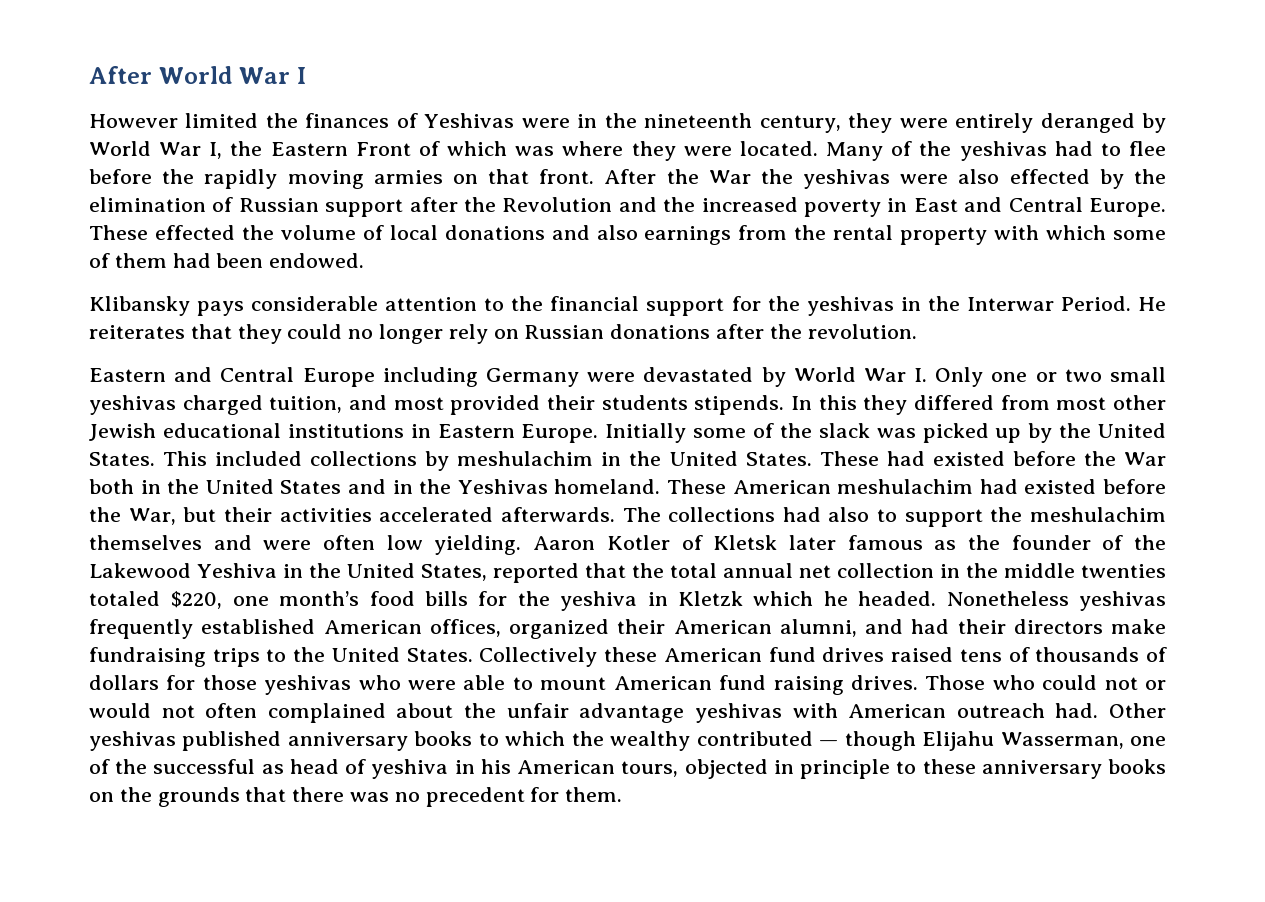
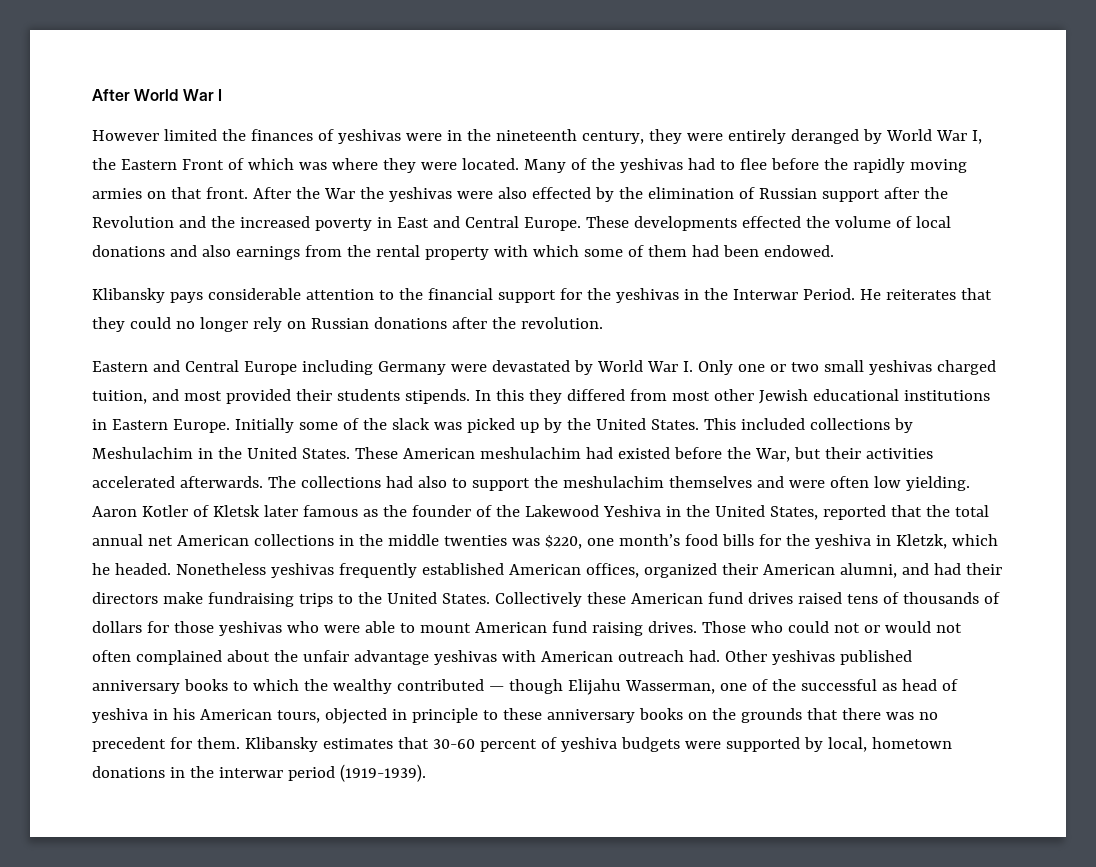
- However limited the finances of Yeshivas were in the nineteenth century, they were entirely deranged by World War I, the Eastern Front of which was where they were located.
+ However limited the finances of yeshivas were in the nineteenth century, they were entirely deranged by World War I, the Eastern Front of which was where they were located.
- These effected the volume of local donations and also earnings from the rental property with which some of them had been endowed.
+ These developments effected the volume of local donations and also earnings from the rental property with which some of them had been endowed.
- This included collections by meshulachim in the United States.
+ This included collections by Meshulachim in the United States.
- These had existed before the War both in the United States and in the Yeshivas homeland. These American meshulachim had existed before the War, but their activities accelerated afterwards.
+ These American meshulachim had existed before the War, but their activities accelerated afterwards.
- Aaron Kotler of Kletsk later famous as the founder of the Lakewood Yeshiva in the United States, reported that the total annual net collection in the middle twenties totaled $220, one month’s food bills for the yeshiva in Kletzk which he headed.
+ Aaron Kotler of Kletsk later famous as the founder of the Lakewood Yeshiva in the United States, reported that the total annual net American collections in the middle twenties was $220, one month’s food bills for the yeshiva in Kletzk, which he headed.
+ Klibansky estimates that 30-60 percent of yeshiva budgets were supported by local, hometown donations in the interwar period (1919-1939).

